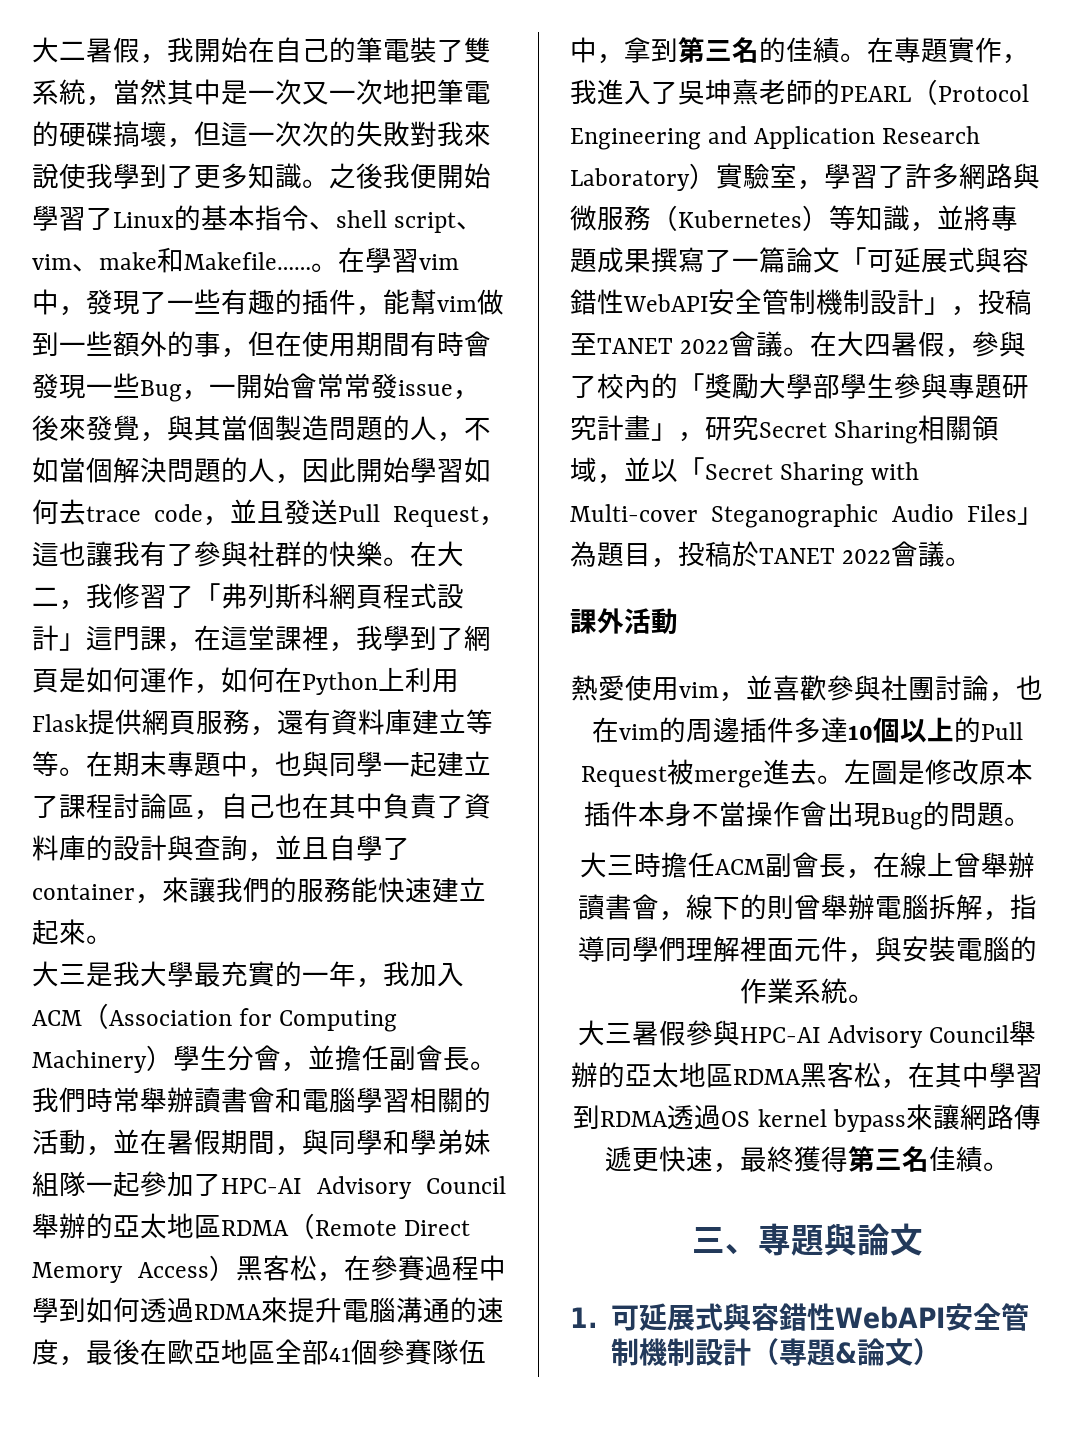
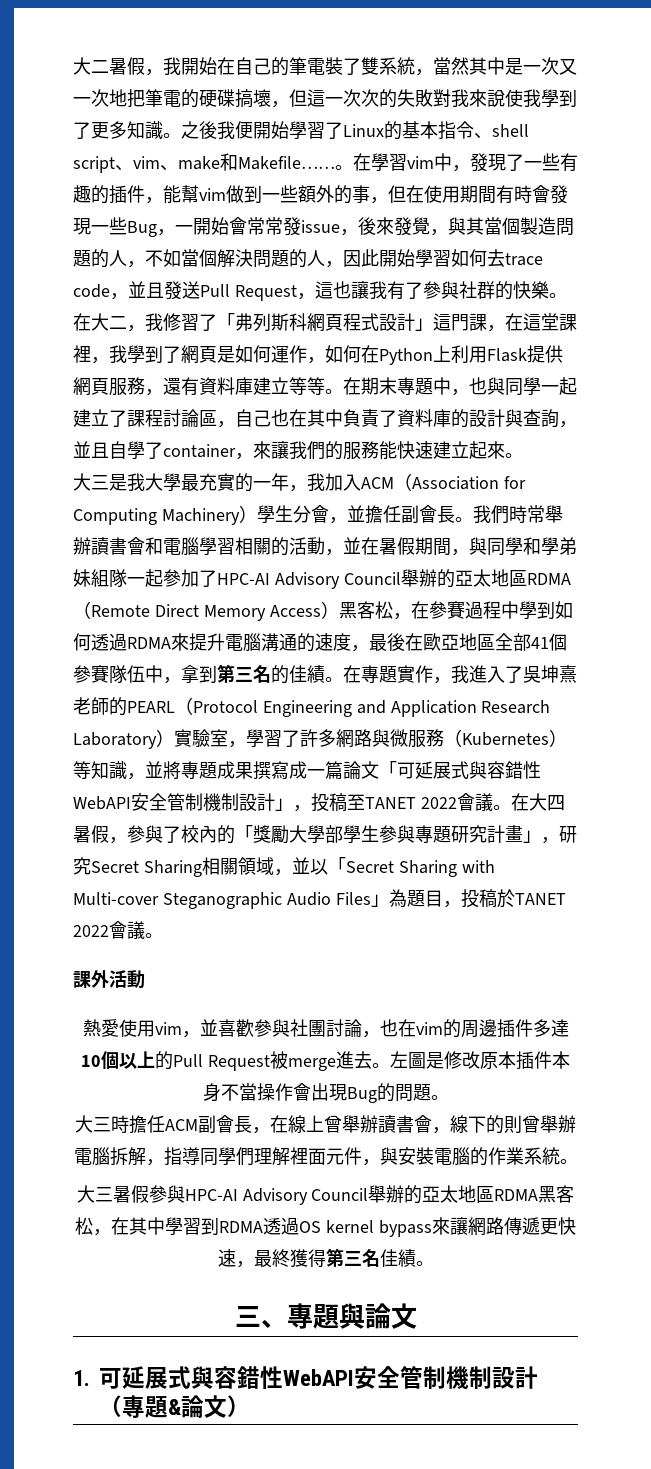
- 在專題實作，我進入了吳坤熹老師的PEARL（Protocol Engineering and Application Research Laboratory）實驗室，學習了許多網路與微服務（Kubernetes）等知識，並將專題成果撰寫了一篇論文「可延展式與容錯性WebAPI安全管制機制設計」，投稿至TANET 2022會議。
+ 在專題實作，我進入了吳坤熹老師的PEARL（Protocol Engineering and Application Research Laboratory）實驗室，學習了許多網路與微服務（Kubernetes）等知識，並將專題成果撰寫成一篇論文「可延展式與容錯性WebAPI安全管制機制設計」，投稿至TANET 2022會議。

